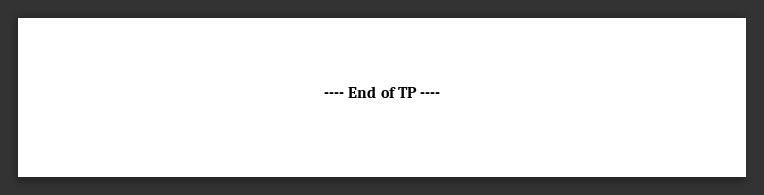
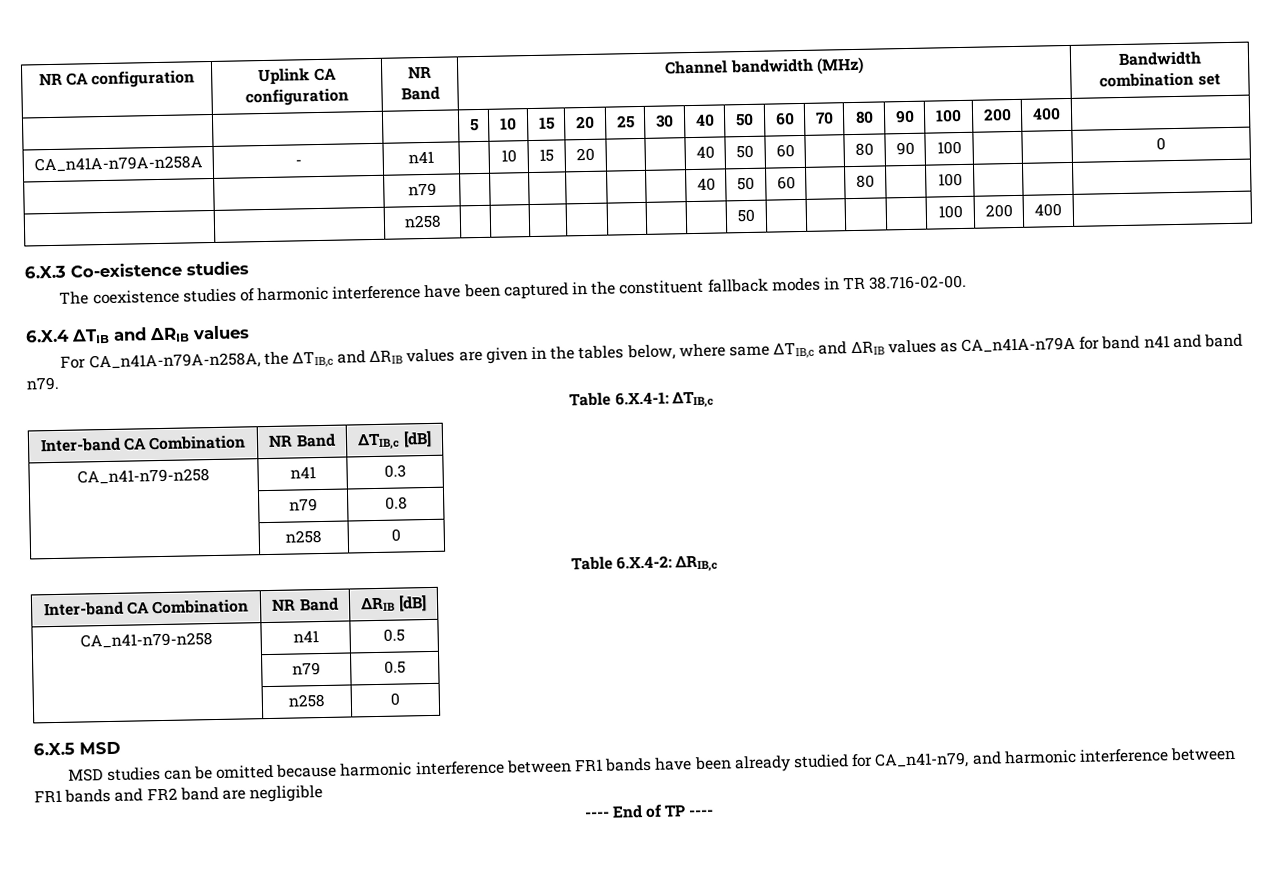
+ NR CA configuration | Uplink CA configuration | NR Band | Channel bandwidth (MHz) | Bandwidth combination set
+ | | | 5 | 10 | 15 | 20 | 25 | 30 | 40 | 50 | 60 | 70 | 80 | 90 | 100 | 200 | 400 |
+ CA_n41A-n79A-n258A | - | n41 | | 10 | 15 | 20 | | | 40 | 50 | 60 | | 80 | 90 | 100 | | | 0
+ | | n79 | | | | | | | 40 | 50 | 60 | | 80 | | 100 | | |
+ | | n258 | | | | | | | | 50 | | | | | 100 | 200 | 400 |
+ 6.X.3 Co-existence studies
+ The coexistence studies of harmonic interference have been captured in the constituent fallback modes in TR 38.716-02-00.
+ 6.X.4 ∆TIB and ∆RIB values
+ For CA_n41A-n79A-n258A, the ΔTIB,c and ΔRIB values are given in the tables below, where same ΔTIB,c and ΔRIB values as CA_n41A-n79A for band n41 and band n79.
+ Table 6.X.4-1: ΔTIB,c
+ Inter-band CA Combination | NR Band | ΔTIB,c [dB]
+ CA_n41-n79-n258 | n41 | 0.3
+ | n79 | 0.8
+ | n258 | 0
+ Table 6.X.4-2: ΔRIB,c
+ Inter-band CA Combination | NR Band | ΔRIB [dB]
+ CA_n41-n79-n258 | n41 | 0.5
+ | n79 | 0.5
+ | n258 | 0
+ 6.X.5 MSD
+ MSD studies can be omitted because harmonic interference between FR1 bands have been already studied for CA_n41-n79, and harmonic interference between FR1 bands and FR2 band are negligible

